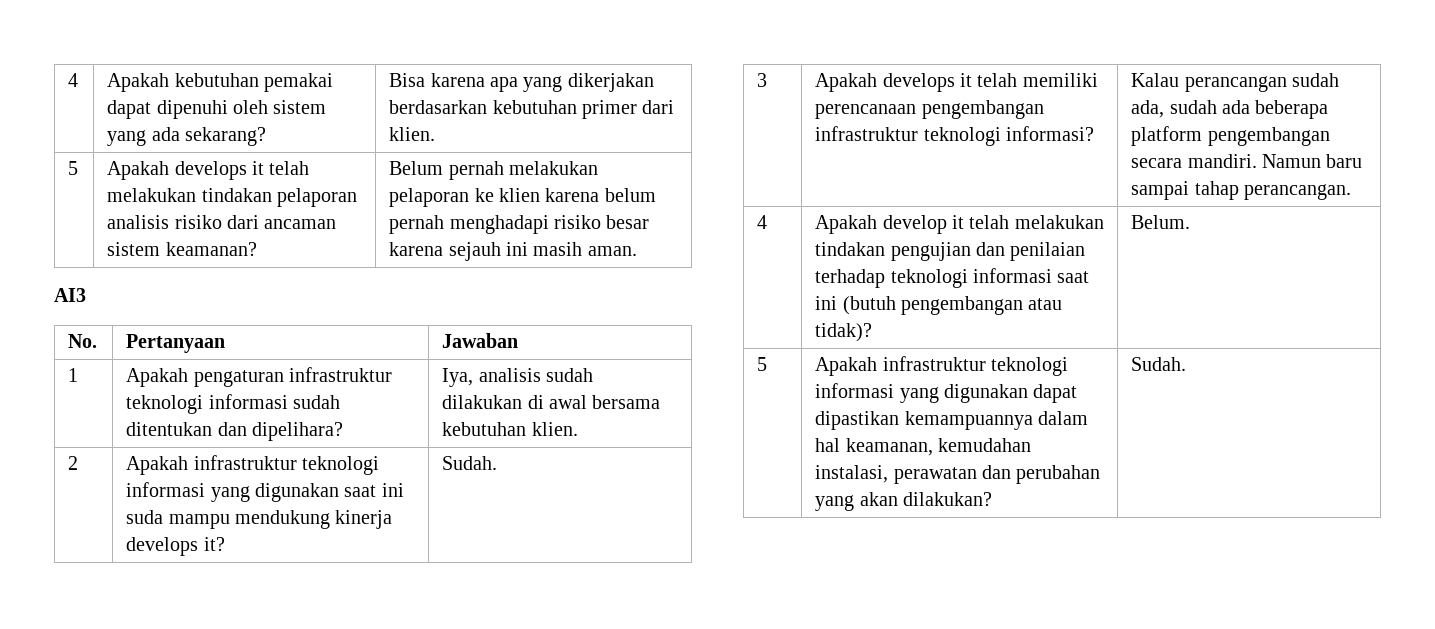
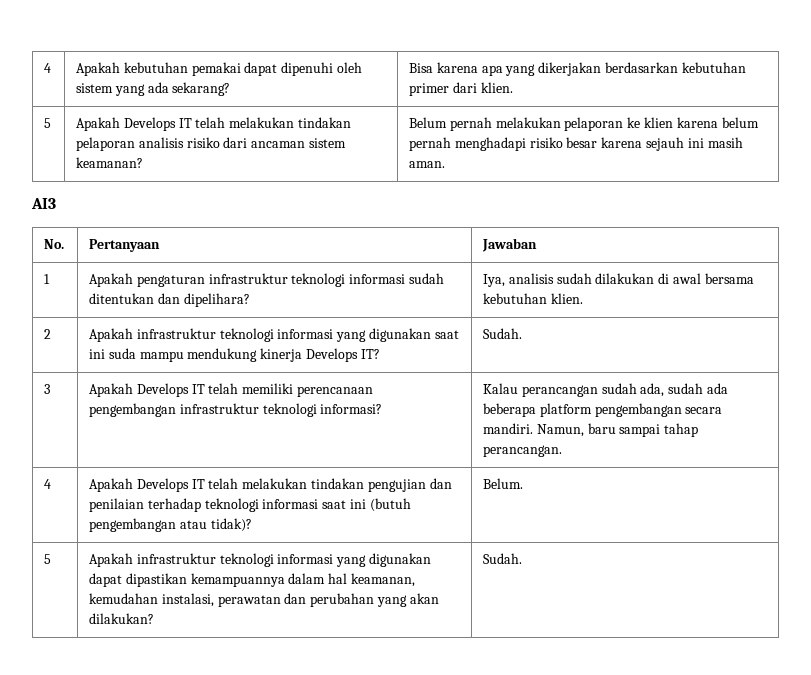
- 5 | Apakah develops it telah melakukan tindakan pelaporan analisis risiko dari ancaman sistem keamanan? | Belum pernah melakukan pelaporan ke klien karena belum pernah menghadapi risiko besar karena sejauh ini masih aman.
+ 5 | Apakah Develops IT telah melakukan tindakan pelaporan analisis risiko dari ancaman sistem keamanan? | Belum pernah melakukan pelaporan ke klien karena belum pernah menghadapi risiko besar karena sejauh ini masih aman.
- 2 | Apakah infrastruktur teknologi informasi yang digunakan saat ini suda mampu mendukung kinerja develops it? | Sudah.
+ 2 | Apakah infrastruktur teknologi informasi yang digunakan saat ini suda mampu mendukung kinerja Develops IT? | Sudah.
- 3 | Apakah develops it telah memiliki perencanaan pengembangan infrastruktur teknologi informasi? | Kalau perancangan sudah ada, sudah ada beberapa platform pengembangan secara mandiri. Namun baru sampai tahap perancangan.
+ 3 | Apakah Develops IT telah memiliki perencanaan pengembangan infrastruktur teknologi informasi? | Kalau perancangan sudah ada, sudah ada beberapa platform pengembangan secara mandiri. Namun, baru sampai tahap perancangan.
- 4 | Apakah develop it telah melakukan tindakan pengujian dan penilaian terhadap teknologi informasi saat ini (butuh pengembangan atau tidak)? | Belum.
+ 4 | Apakah Develops IT telah melakukan tindakan pengujian dan penilaian terhadap teknologi informasi saat ini (butuh pengembangan atau tidak)? | Belum.

